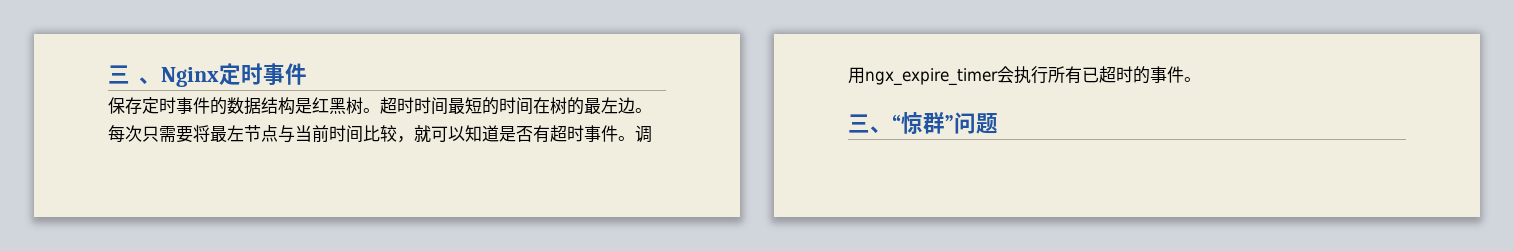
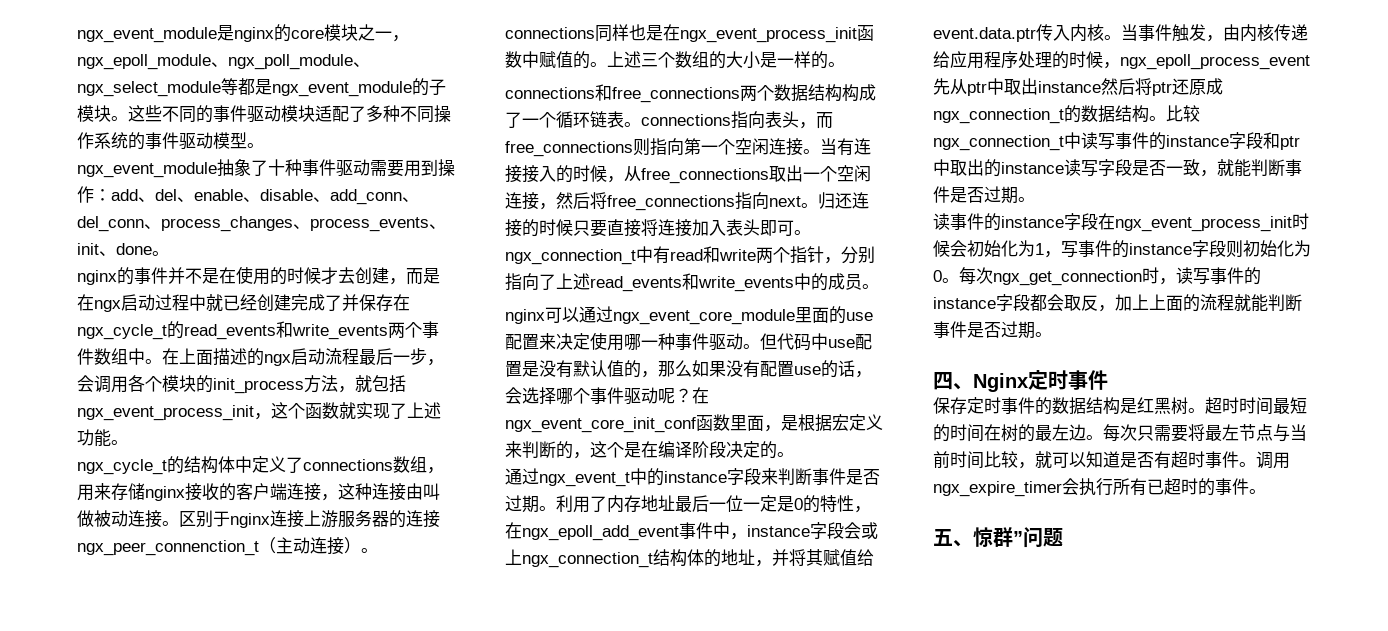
- 三、Nginx定时事件
+ ngx_event_module是nginx的core模块之一，ngx_epoll_module、ngx_poll_module、ngx_select_module等都是ngx_event_module的子模块。这些不同的事件驱动模块适配了多种不同操作系统的事件驱动模型。
+ ngx_event_module抽象了十种事件驱动需要用到操作：add、del、enable、disable、add_conn、del_conn、process_changes、process_events、init、done。
+ nginx的事件并不是在使用的时候才去创建，而是在ngx启动过程中就已经创建完成了并保存在ngx_cycle_t的read_events和write_events两个事件数组中。在上面描述的ngx启动流程最后一步，会调用各个模块的init_process方法，就包括ngx_event_process_init，这个函数就实现了上述功能。
+ ngx_cycle_t的结构体中定义了connections数组，用来存储nginx接收的客户端连接，这种连接由叫做被动连接。区别于nginx连接上游服务器的连接ngx_peer_connenction_t（主动连接）。connections同样也是在ngx_event_process_init函数中赋值的。上述三个数组的大小是一样的。
+ connections和free_connections两个数据结构构成了一个循环链表。connections指向表头，而free_connections则指向第一个空闲连接。当有连接接入的时候，从free_connections取出一个空闲连接，然后将free_connections指向next。归还连接的时候只要直接将连接加入表头即可。ngx_connection_t中有read和write两个指针，分别指向了上述read_events和write_events中的成员。
+ nginx可以通过ngx_event_core_module里面的use配置来决定使用哪一种事件驱动。但代码中use配置是没有默认值的，那么如果没有配置use的话，会选择哪个事件驱动呢？在ngx_event_core_init_conf函数里面，是根据宏定义来判断的，这个是在编译阶段决定的。
+ 通过ngx_event_t中的instance字段来判断事件是否过期。利用了内存地址最后一位一定是0的特性，在ngx_epoll_add_event事件中，instance字段会或上ngx_connection_t结构体的地址，并将其赋值给event.data.ptr传入内核。当事件触发，由内核传递给应用程序处理的时候，ngx_epoll_process_event先从ptr中取出instance然后将ptr还原成ngx_connection_t的数据结构。比较ngx_connection_t中读写事件的instance字段和ptr中取出的instance读写字段是否一致，就能判断事件是否过期。
+ 读事件的instance字段在ngx_event_process_init时候会初始化为1，写事件的instance字段则初始化为0。每次ngx_get_connection时，读写事件的instance字段都会取反，加上上面的流程就能判断事件是否过期。
+ 四、Nginx定时事件
- 三、“惊群”问题
+ 五、惊群”问题

